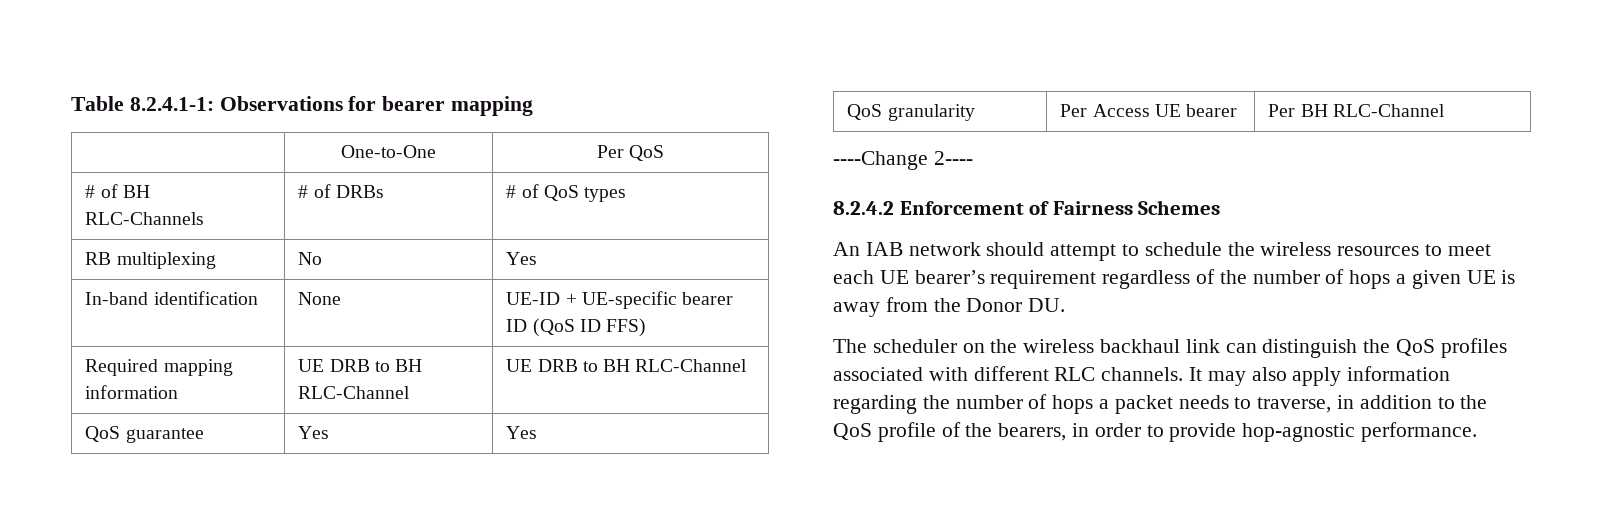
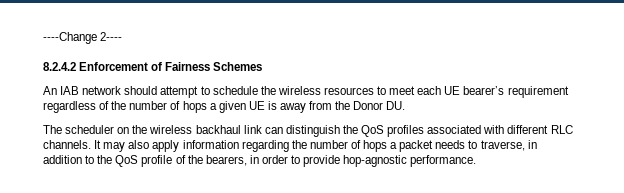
- Table 8.2.4.1-1: Observations for bearer mapping
- | One-to-One | Per QoS
- # of BH RLC-Channels | # of DRBs | # of QoS types
- RB multiplexing | No | Yes
- In-band identification | None | UE-ID + UE-specific bearer ID (QoS ID FFS)
- Required mapping information | UE DRB to BH RLC-Channel | UE DRB to BH RLC-Channel
- QoS guarantee | Yes | Yes
- QoS granularity | Per Access UE bearer | Per BH RLC-Channel

